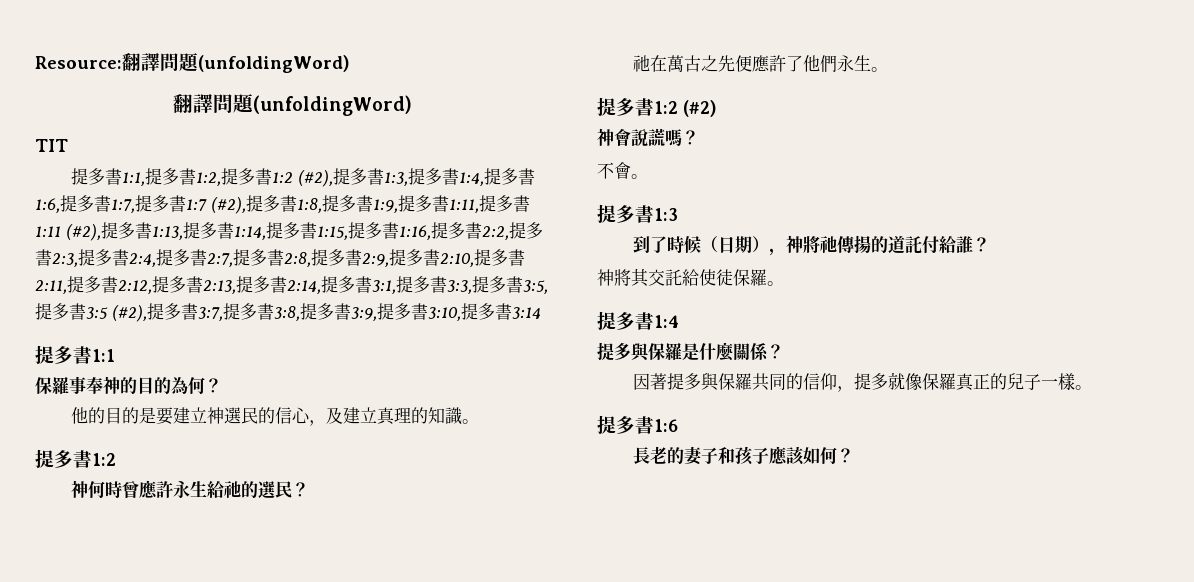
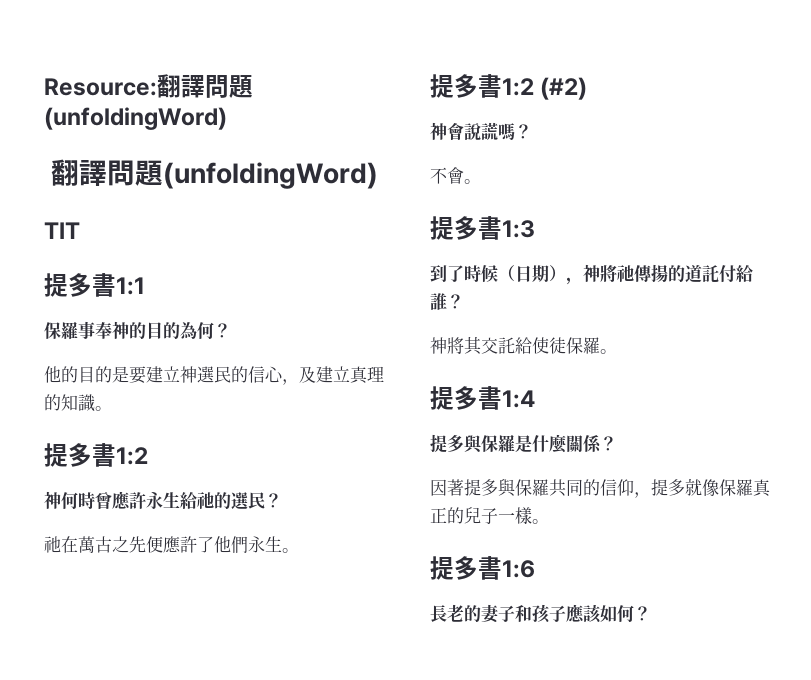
- 提多書1:1,提多書1:2,提多書1:2 (#2),提多書1:3,提多書1:4,提多書1:6,提多書1:7,提多書1:7 (#2),提多書1:8,提多書1:9,提多書1:11,提多書1:11 (#2),提多書1:13,提多書1:14,提多書1:15,提多書1:16,提多書2:2,提多書2:3,提多書2:4,提多書2:7,提多書2:8,提多書2:9,提多書2:10,提多書2:11,提多書2:12,提多書2:13,提多書2:14,提多書3:1,提多書3:3,提多書3:5,提多書3:5 (#2),提多書3:7,提多書3:8,提多書3:9,提多書3:10,提多書3:14

